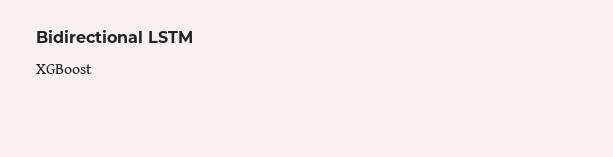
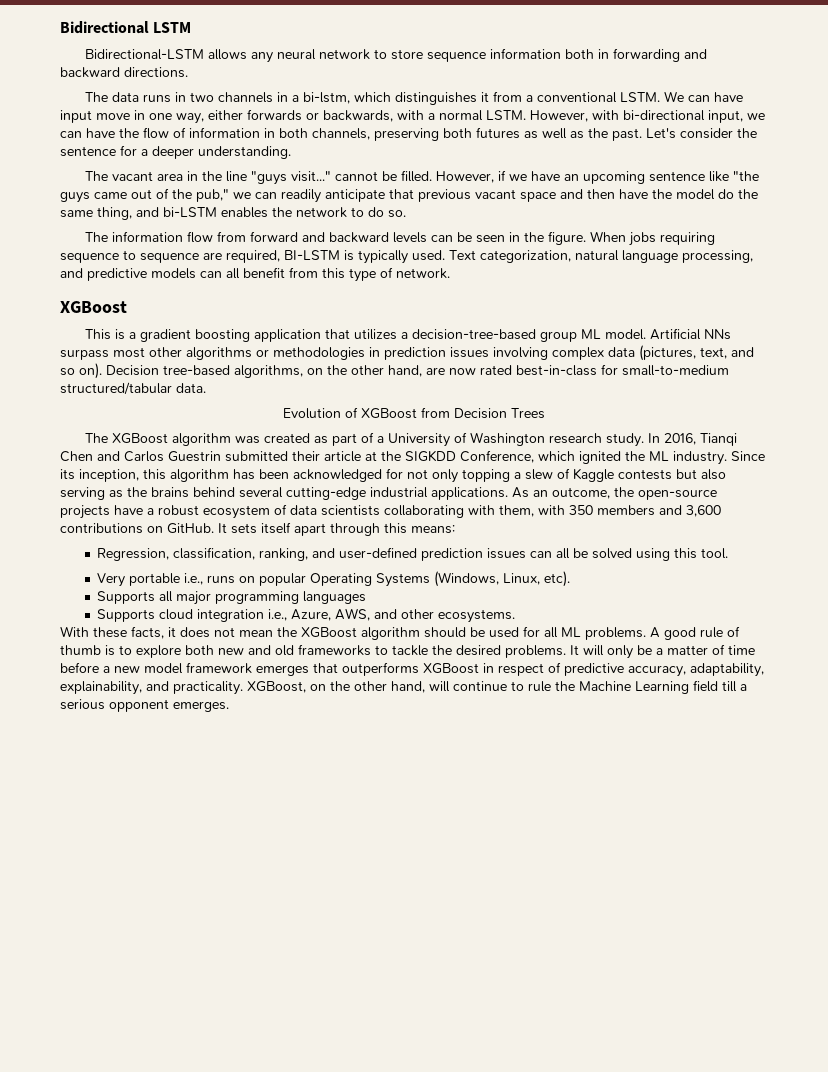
+ Bidirectional-LSTM allows any neural network to store sequence information both in forwarding and backward directions.
+ The data runs in two channels in a bi-lstm, which distinguishes it from a conventional LSTM. We can have input move in one way, either forwards or backwards, with a normal LSTM. However, with bi-directional input, we can have the flow of information in both channels, preserving both futures as well as the past. Let's consider the sentence for a deeper understanding.
+ The vacant area in the line "guys visit..." cannot be filled. However, if we have an upcoming sentence like "the guys came out of the pub," we can readily anticipate that previous vacant space and then have the model do the same thing, and bi-LSTM enables the network to do so.
+ The information flow from forward and backward levels can be seen in the figure. When jobs requiring sequence to sequence are required, BI-LSTM is typically used. Text categorization, natural language processing, and predictive models can all benefit from this type of network.
  XGBoost
+ This is a gradient boosting application that utilizes a decision-tree-based group ML model. Artificial NNs surpass most other algorithms or methodologies in prediction issues involving complex data (pictures, text, and so on). Decision tree-based algorithms, on the other hand, are now rated best-in-class for small-to-medium structured/tabular data.
+ Evolution of XGBoost from Decision Trees
+ The XGBoost algorithm was created as part of a University of Washington research study. In 2016, Tianqi Chen and Carlos Guestrin submitted their article at the SIGKDD Conference, which ignited the ML industry. Since its inception, this algorithm has been acknowledged for not only topping a slew of Kaggle contests but also serving as the brains behind several cutting-edge industrial applications. As an outcome, the open-source projects have a robust ecosystem of data scientists collaborating with them, with 350 members and 3,600 contributions on GitHub. It sets itself apart through this means:
+ Regression, classification, ranking, and user-defined prediction issues can all be solved using this tool.
+ Very portable i.e., runs on popular Operating Systems (Windows, Linux, etc).
+ Supports all major programming languages
+ Supports cloud integration i.e., Azure, AWS, and other ecosystems.
+ With these facts, it does not mean the XGBoost algorithm should be used for all ML problems. A good rule of thumb is to explore both new and old frameworks to tackle the desired problems. It will only be a matter of time before a new model framework emerges that outperforms XGBoost in respect of predictive accuracy, adaptability, explainability, and practicality. XGBoost, on the other hand, will continue to rule the Machine Learning field till a serious opponent emerges.

